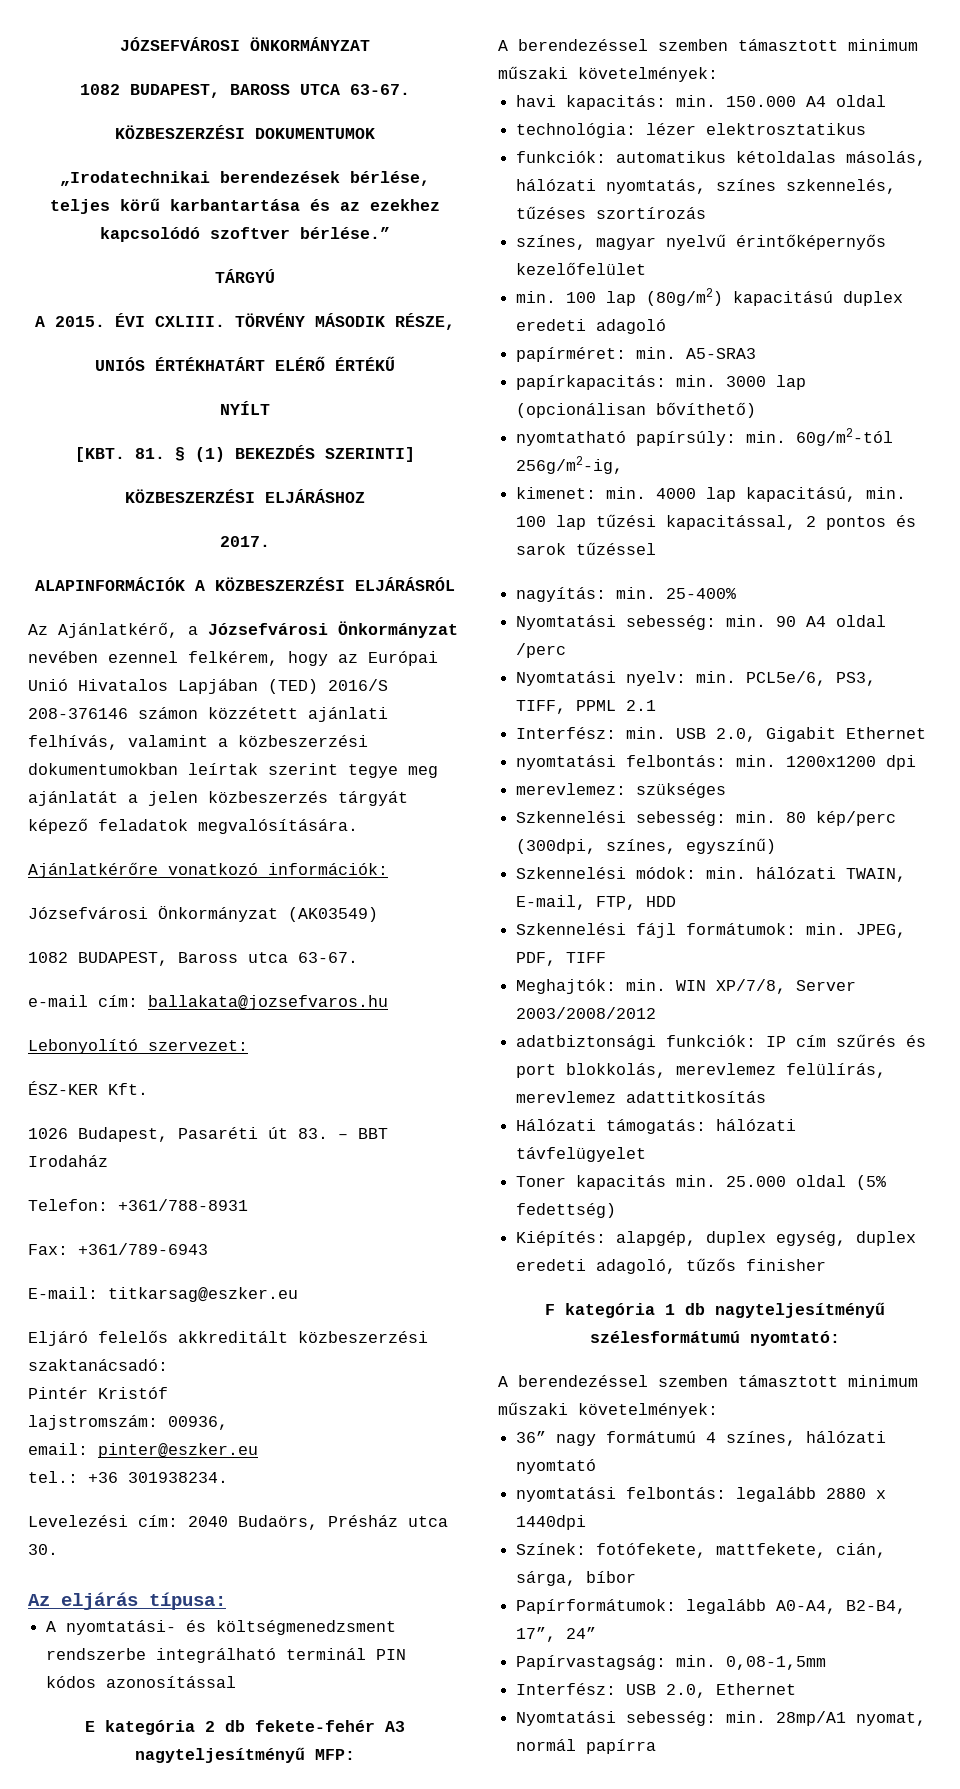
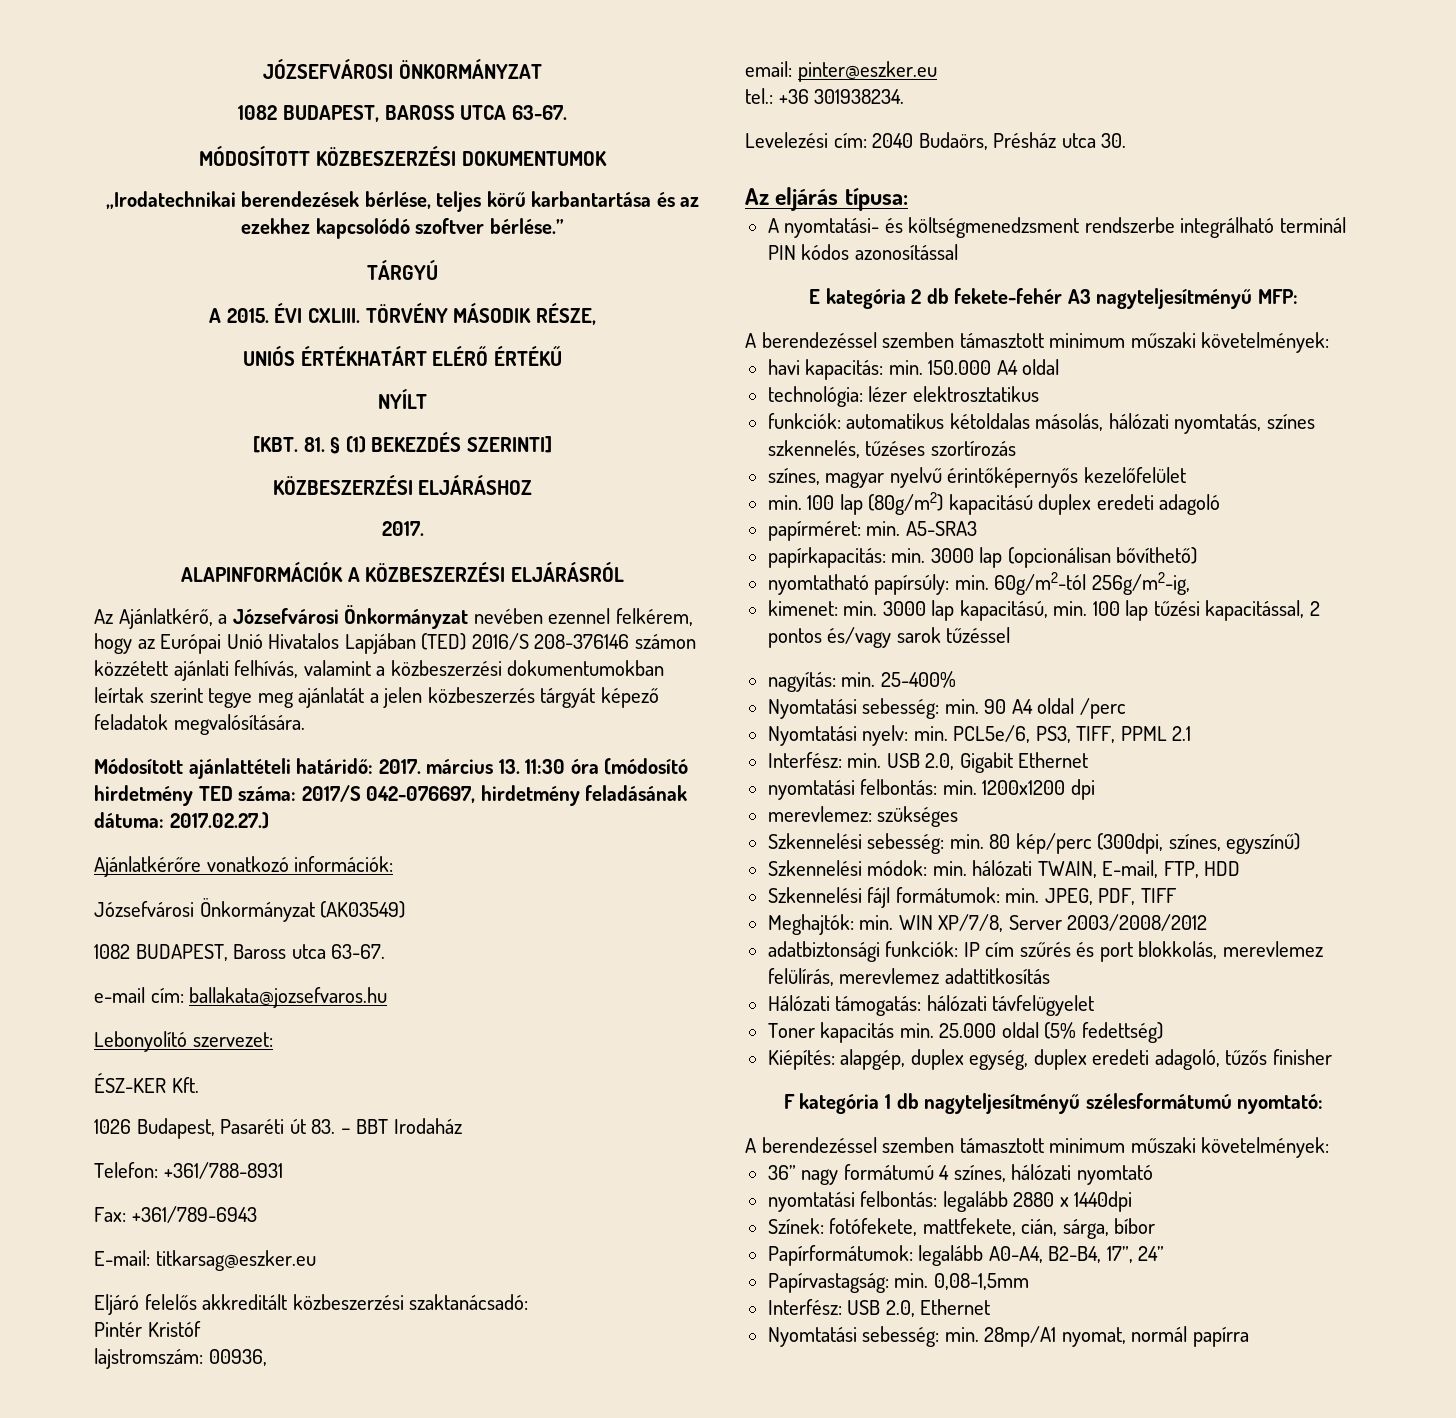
- KÖZBESZERZÉSI DOKUMENTUMOK
+ MÓDOSÍTOTT KÖZBESZERZÉSI DOKUMENTUMOK
+ Módosított ajánlattételi határidő: 2017. március 13. 11:30 óra (módosító hirdetmény TED száma: 2017/S 042-076697, hirdetmény feladásának dátuma: 2017.02.27.)
- kimenet: min. 4000 lap kapacitású, min. 100 lap tűzési kapacitással, 2 pontos és sarok tűzéssel
+ kimenet: min. 3000 lap kapacitású, min. 100 lap tűzési kapacitással, 2 pontos és/vagy sarok tűzéssel

